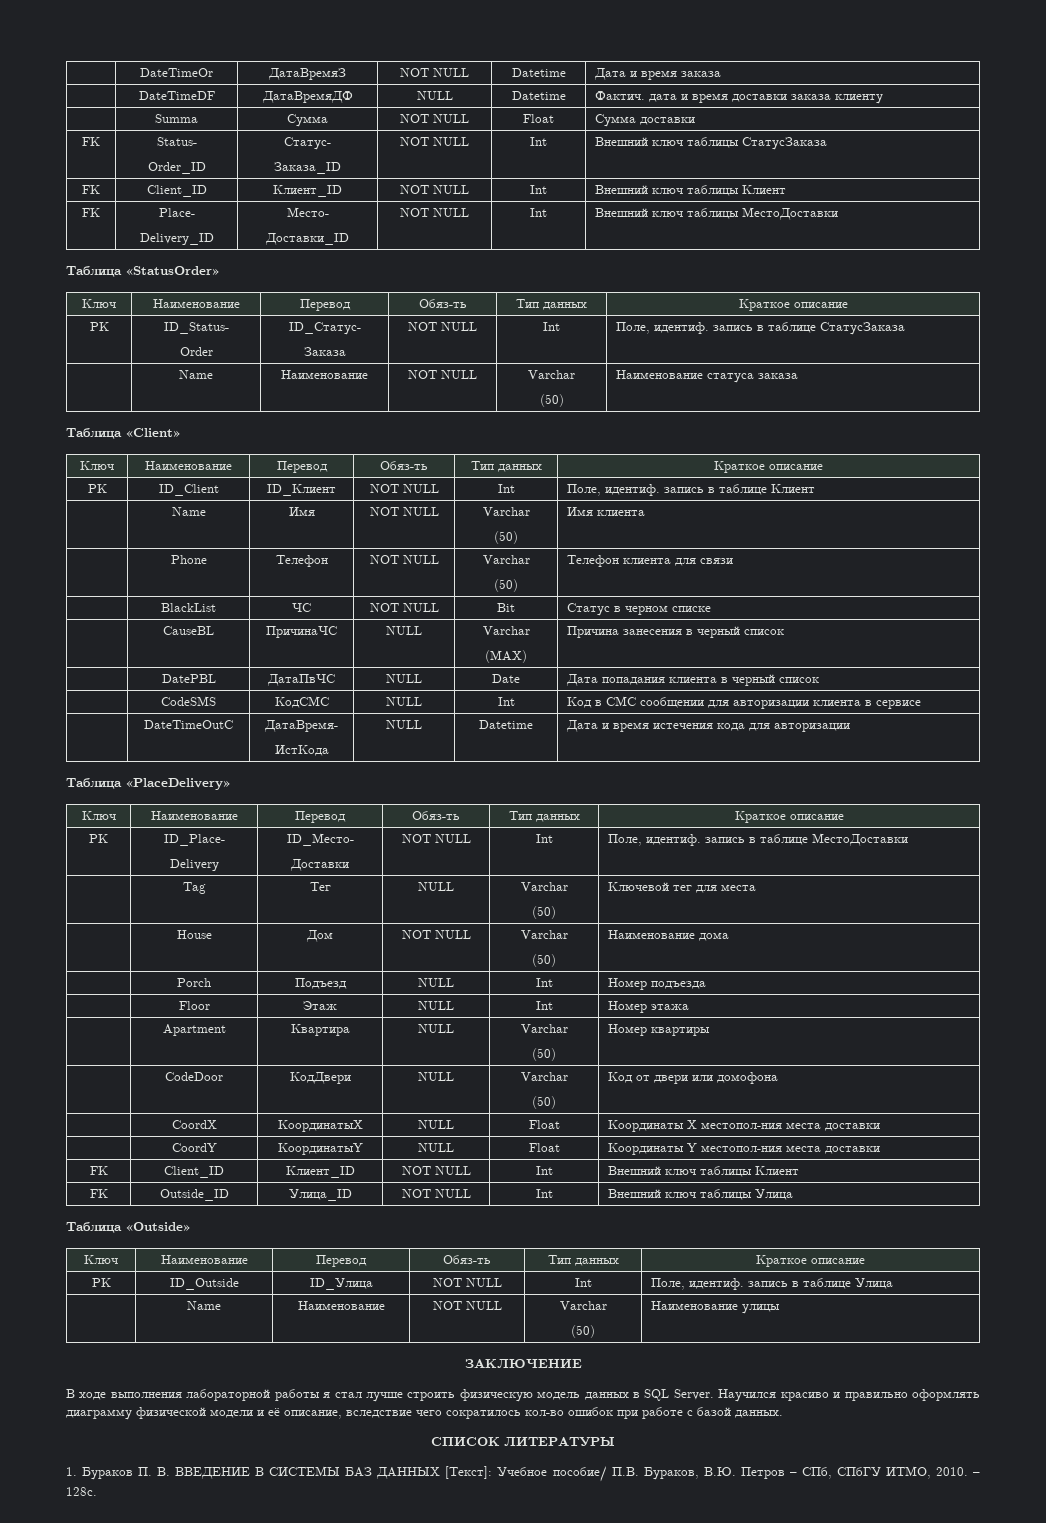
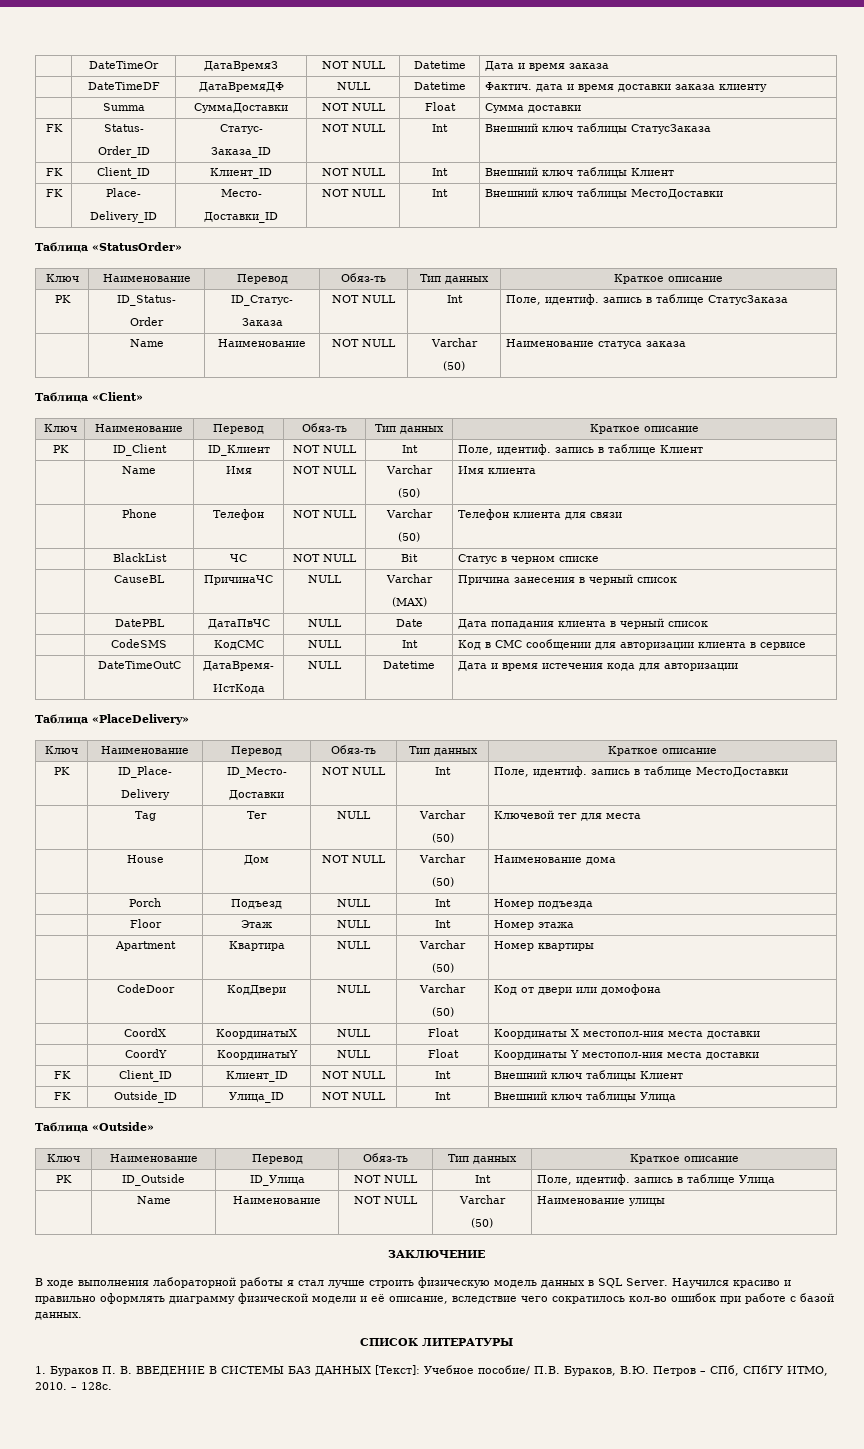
- | Summa | Сумма | NOT NULL | Float | Сумма доставки
+ | Summa | СуммаДоставки | NOT NULL | Float | Сумма доставки

